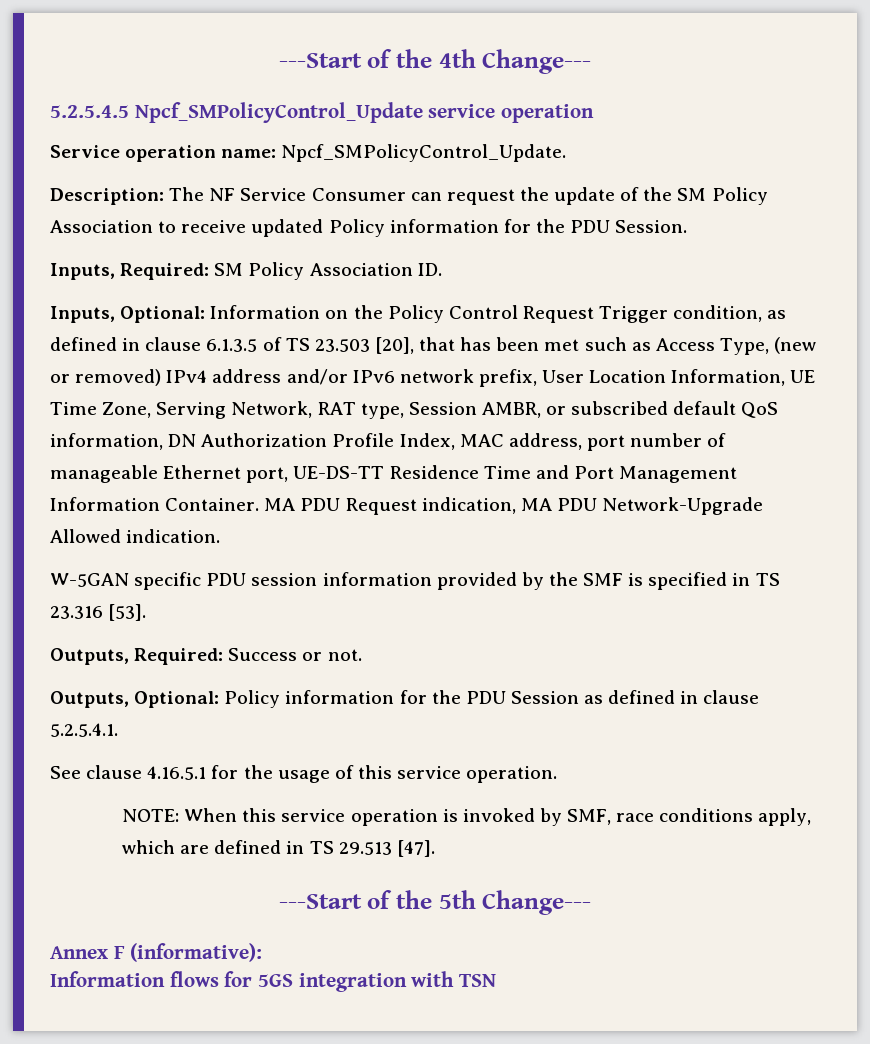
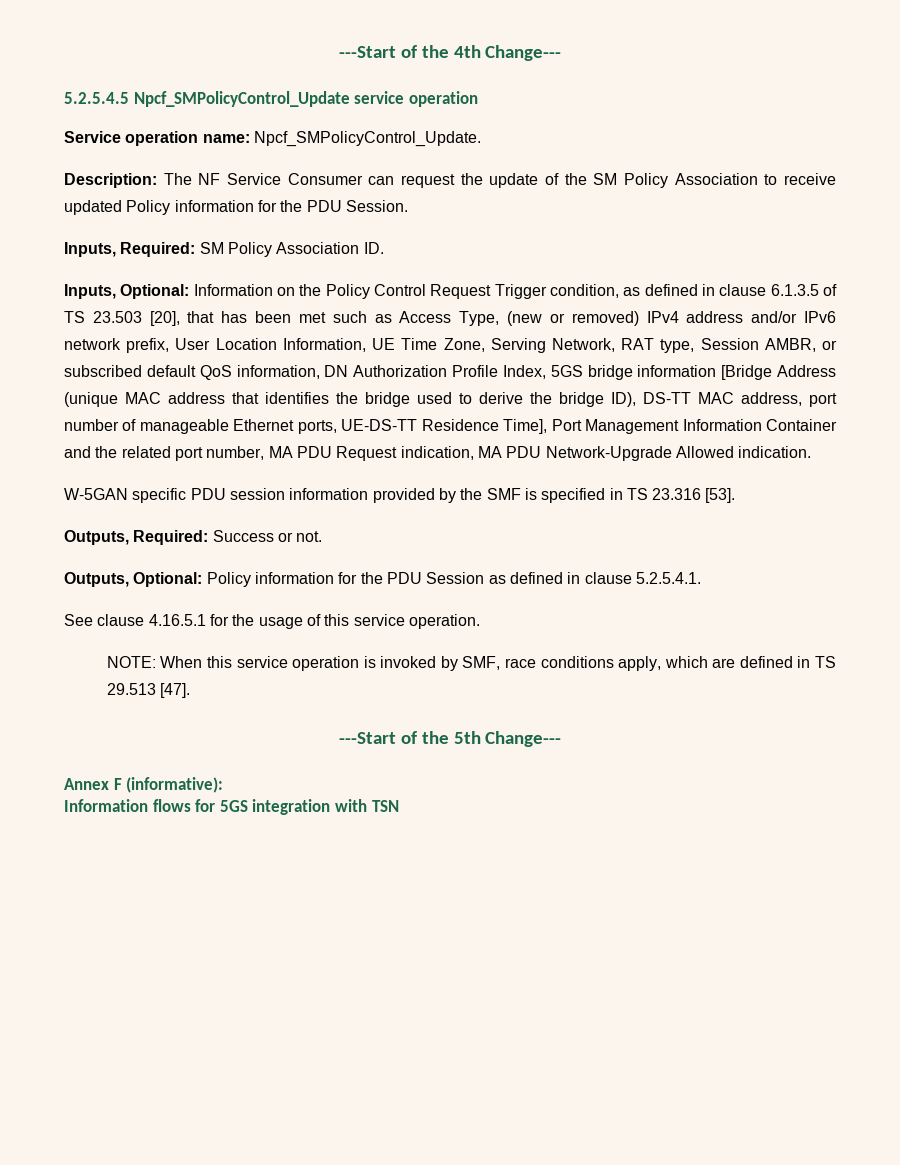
- Information on the Policy Control Request Trigger condition, as defined in clause 6.1.3.5 of TS 23.503 [20], that has been met such as Access Type, (new or removed) IPv4 address and/or IPv6 network prefix, User Location Information, UE Time Zone, Serving Network, RAT type, Session AMBR, or subscribed default QoS information, DN Authorization Profile Index, MAC address, port number of manageable Ethernet port, UE-DS-TT Residence Time and Port Management Information Container. MA PDU Request indication, MA PDU Network-Upgrade Allowed indication.
+ Information on the Policy Control Request Trigger condition, as defined in clause 6.1.3.5 of TS 23.503 [20], that has been met such as Access Type, (new or removed) IPv4 address and/or IPv6 network prefix, User Location Information, UE Time Zone, Serving Network, RAT type, Session AMBR, or subscribed default QoS information, DN Authorization Profile Index, 5GS bridge information [Bridge Address (unique MAC address that identifies the bridge used to derive the bridge ID), DS-TT MAC address, port number of manageable Ethernet ports, UE-DS-TT Residence Time], Port Management Information Container and the related port number, MA PDU Request indication, MA PDU Network-Upgrade Allowed indication.

